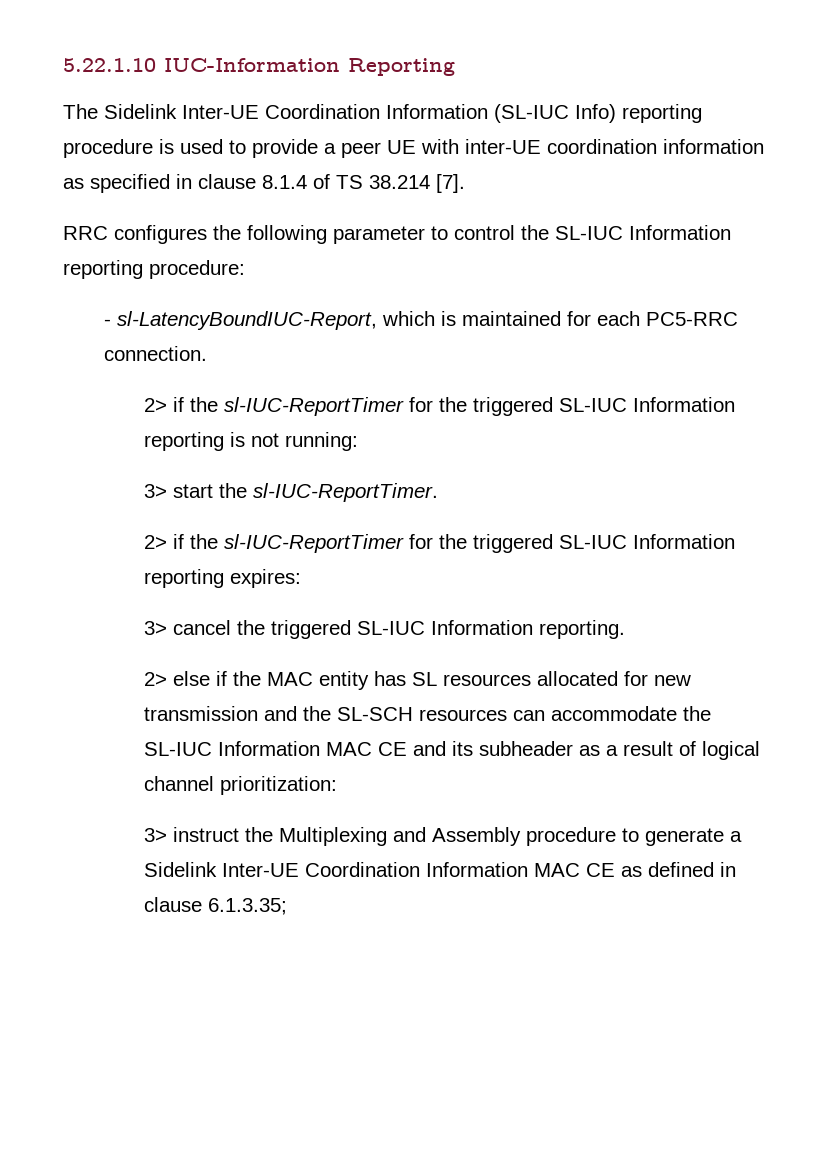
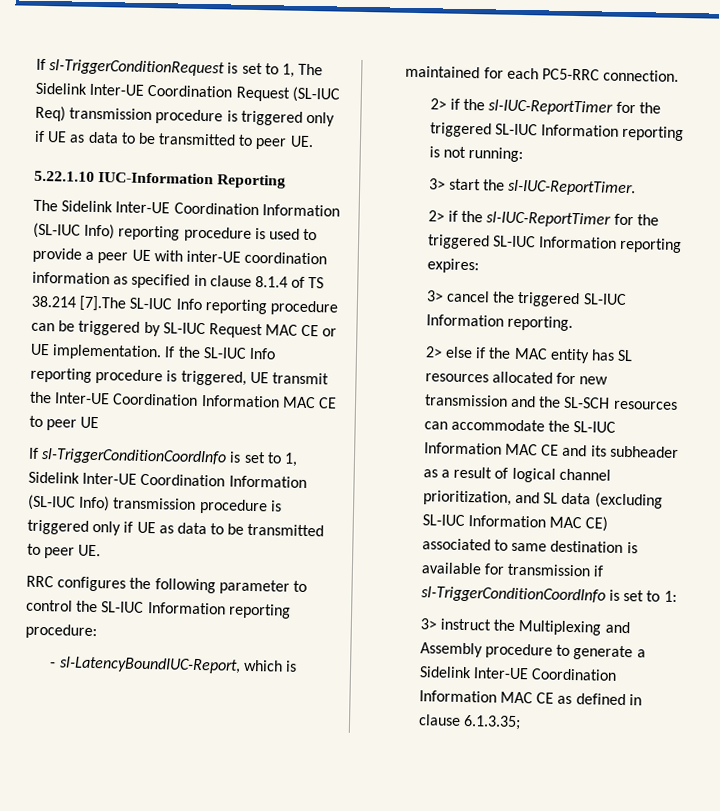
+ If sl-TriggerConditionRequest is set to 1, The Sidelink Inter-UE Coordination Request (SL-IUC Req) transmission procedure is triggered only if UE as data to be transmitted to peer UE.
- The Sidelink Inter-UE Coordination Information (SL-IUC Info) reporting procedure is used to provide a peer UE with inter-UE coordination information as specified in clause 8.1.4 of TS 38.214 [7].
+ The Sidelink Inter-UE Coordination Information (SL-IUC Info) reporting procedure is used to provide a peer UE with inter-UE coordination information as specified in clause 8.1.4 of TS 38.214 [7].The SL-IUC Info reporting procedure can be triggered by SL-IUC Request MAC CE or UE implementation. If the SL-IUC Info reporting procedure is triggered, UE transmit the Inter-UE Coordination Information MAC CE to peer UE
+ If sl-TriggerConditionCoordInfo is set to 1, Sidelink Inter-UE Coordination Information (SL-IUC Info) transmission procedure is triggered only if UE as data to be transmitted to peer UE.
- 2> else if the MAC entity has SL resources allocated for new transmission and the SL-SCH resources can accommodate the SL-IUC Information MAC CE and its subheader as a result of logical channel prioritization:
+ 2> else if the MAC entity has SL resources allocated for new transmission and the SL-SCH resources can accommodate the SL-IUC Information MAC CE and its subheader as a result of logical channel prioritization, and SL data (excluding SL-IUC Information MAC CE) associated to same destination is available for transmission if sl-TriggerConditionCoordInfo is set to 1:

